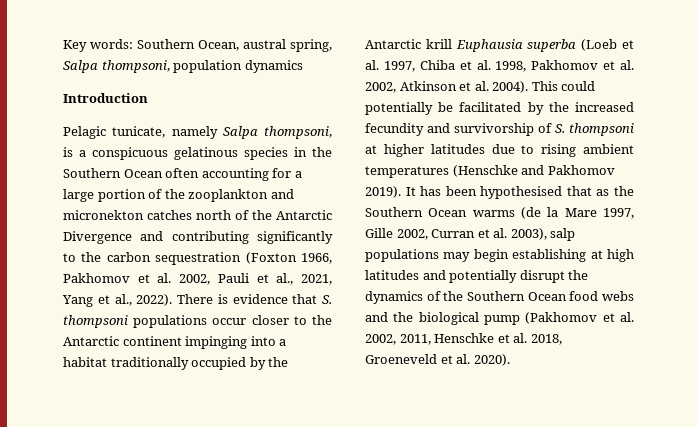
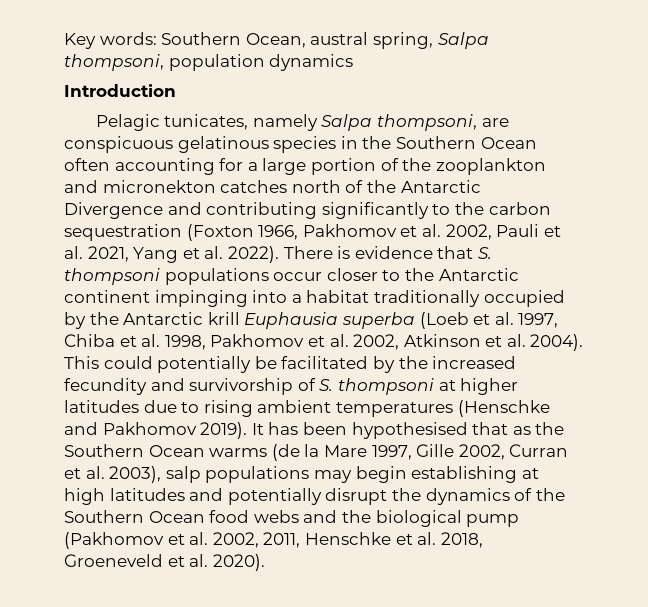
- Pelagic tunicate, namely Salpa thompsoni, is a conspicuous gelatinous species in the Southern Ocean often accounting for a large portion of the zooplankton and micronekton catches north of the Antarctic Divergence and contributing significantly to the carbon sequestration (Foxton 1966, Pakhomov et al. 2002, Pauli et al., 2021, Yang et al., 2022).
+ Pelagic tunicates, namely Salpa thompsoni, are conspicuous gelatinous species in the Southern Ocean often accounting for a large portion of the zooplankton and micronekton catches north of the Antarctic Divergence and contributing significantly to the carbon sequestration (Foxton 1966, Pakhomov et al. 2002, Pauli et al. 2021, Yang et al. 2022).

